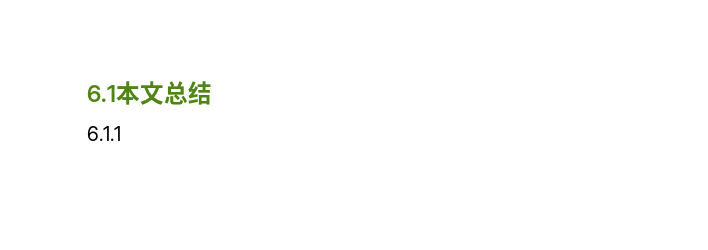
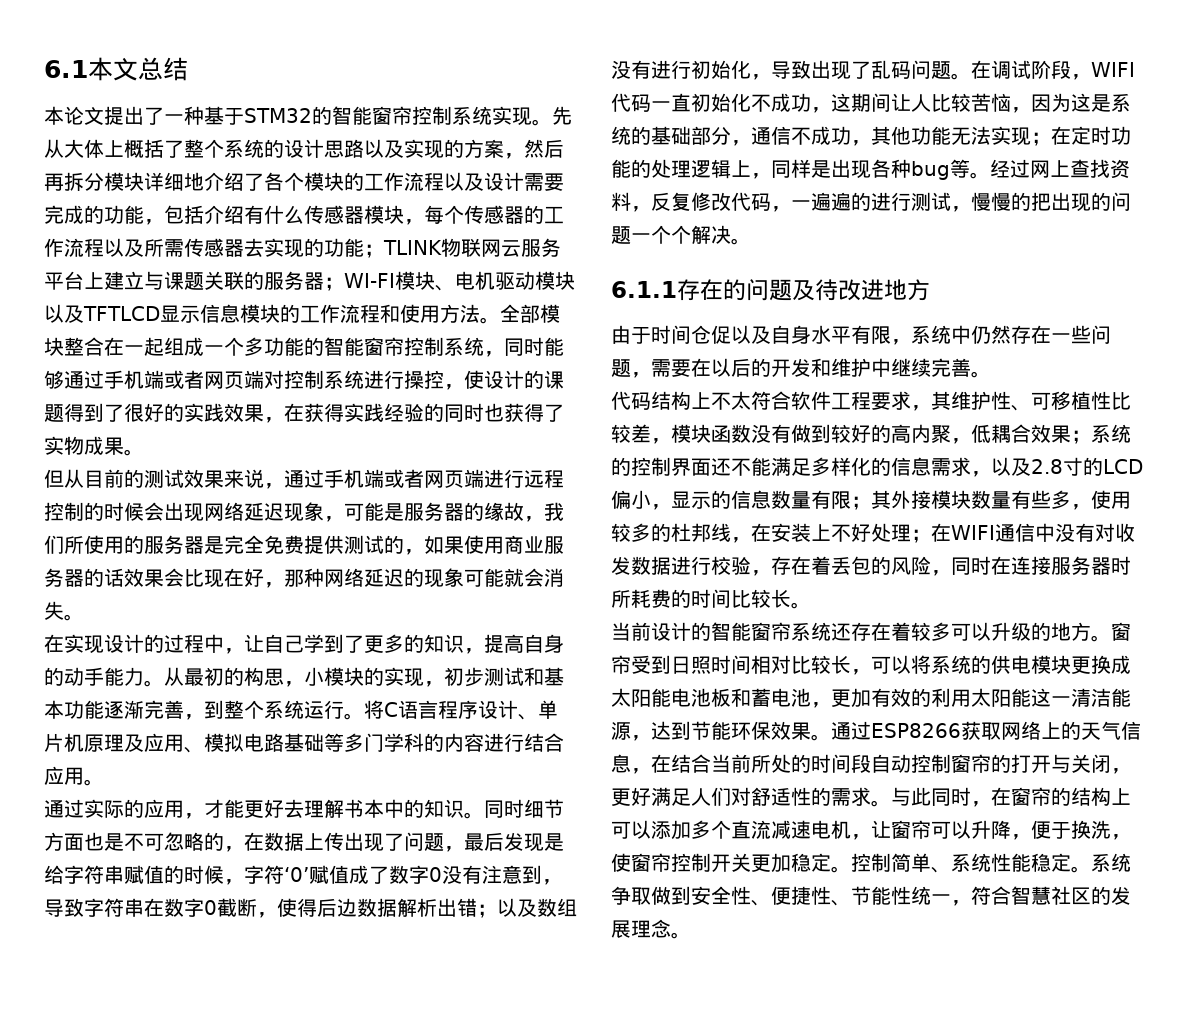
- 6.1.1
+ 本论文提出了一种基于STM32的智能窗帘控制系统实现。先从大体上概括了整个系统的设计思路以及实现的方案，然后再拆分模块详细地介绍了各个模块的工作流程以及设计需要完成的功能，包括介绍有什么传感器模块，每个传感器的工作流程以及所需传感器去实现的功能；TLINK物联网云服务平台上建立与课题关联的服务器；WI-FI模块、电机驱动模块以及TFTLCD显示信息模块的工作流程和使用方法。全部模块整合在一起组成一个多功能的智能窗帘控制系统，同时能够通过手机端或者网页端对控制系统进行操控，使设计的课题得到了很好的实践效果，在获得实践经验的同时也获得了实物成果。
+ 但从目前的测试效果来说，通过手机端或者网页端进行远程控制的时候会出现网络延迟现象，可能是服务器的缘故，我们所使用的服务器是完全免费提供测试的，如果使用商业服务器的话效果会比现在好，那种网络延迟的现象可能就会消失。
+ 在实现设计的过程中，让自己学到了更多的知识，提高自身的动手能力。从最初的构思，小模块的实现，初步测试和基本功能逐渐完善，到整个系统运行。将C语言程序设计、单片机原理及应用、模拟电路基础等多门学科的内容进行结合应用。
+ 通过实际的应用，才能更好去理解书本中的知识。同时细节方面也是不可忽略的，在数据上传出现了问题，最后发现是给字符串赋值的时候，字符‘0’赋值成了数字0没有注意到，导致字符串在数字0截断，使得后边数据解析出错；以及数组没有进行初始化，导致出现了乱码问题。在调试阶段，WIFI代码一直初始化不成功，这期间让人比较苦恼，因为这是系统的基础部分，通信不成功，其他功能无法实现；在定时功能的处理逻辑上，同样是出现各种bug等。经过网上查找资料，反复修改代码，一遍遍的进行测试，慢慢的把出现的问题一个个解决。
+ 6.1.1存在的问题及待改进地方
+ 由于时间仓促以及自身水平有限，系统中仍然存在一些问题，需要在以后的开发和维护中继续完善。
+ 代码结构上不太符合软件工程要求，其维护性、可移植性比较差，模块函数没有做到较好的高内聚，低耦合效果；系统的控制界面还不能满足多样化的信息需求，以及2.8寸的LCD偏小，显示的信息数量有限；其外接模块数量有些多，使用较多的杜邦线，在安装上不好处理；在WIFI通信中没有对收发数据进行校验，存在着丢包的风险，同时在连接服务器时所耗费的时间比较长。
+ 当前设计的智能窗帘系统还存在着较多可以升级的地方。窗帘受到日照时间相对比较长，可以将系统的供电模块更换成太阳能电池板和蓄电池，更加有效的利用太阳能这一清洁能源，达到节能环保效果。通过ESP8266获取网络上的天气信息，在结合当前所处的时间段自动控制窗帘的打开与关闭，更好满足人们对舒适性的需求。与此同时，在窗帘的结构上可以添加多个直流减速电机，让窗帘可以升降，便于换洗，使窗帘控制开关更加稳定。控制简单、系统性能稳定。系统争取做到安全性、便捷性、节能性统一，符合智慧社区的发展理念。

